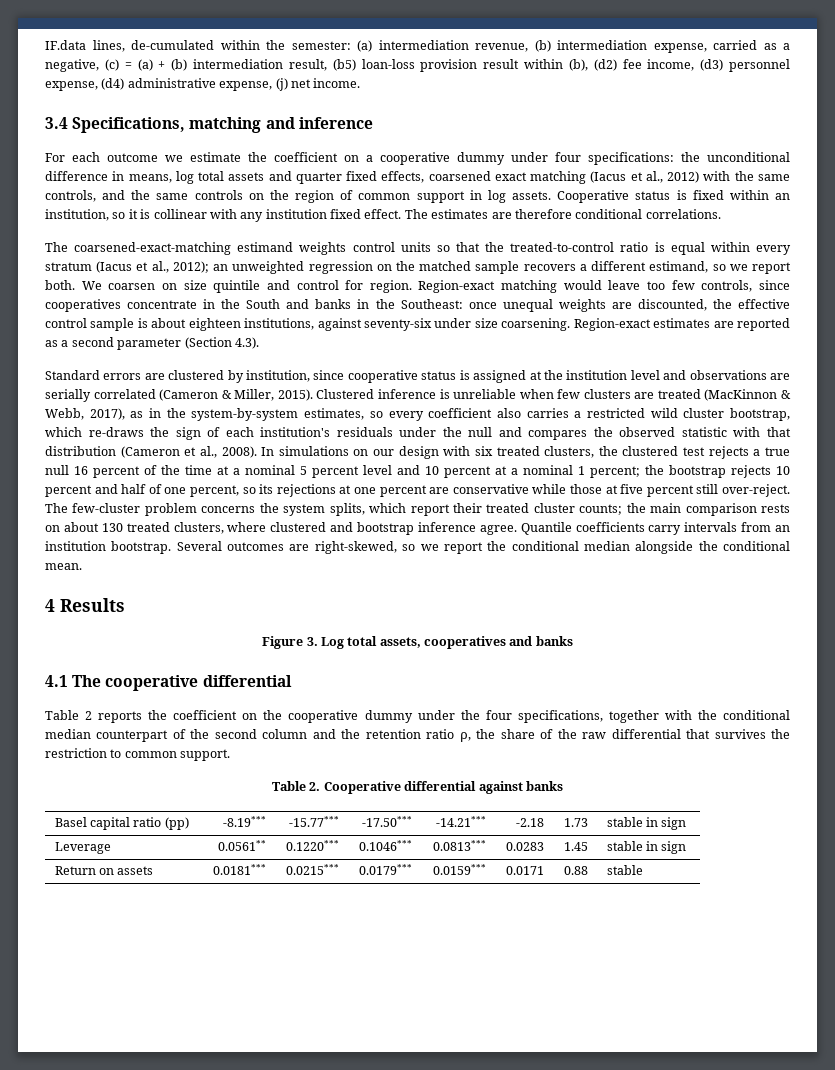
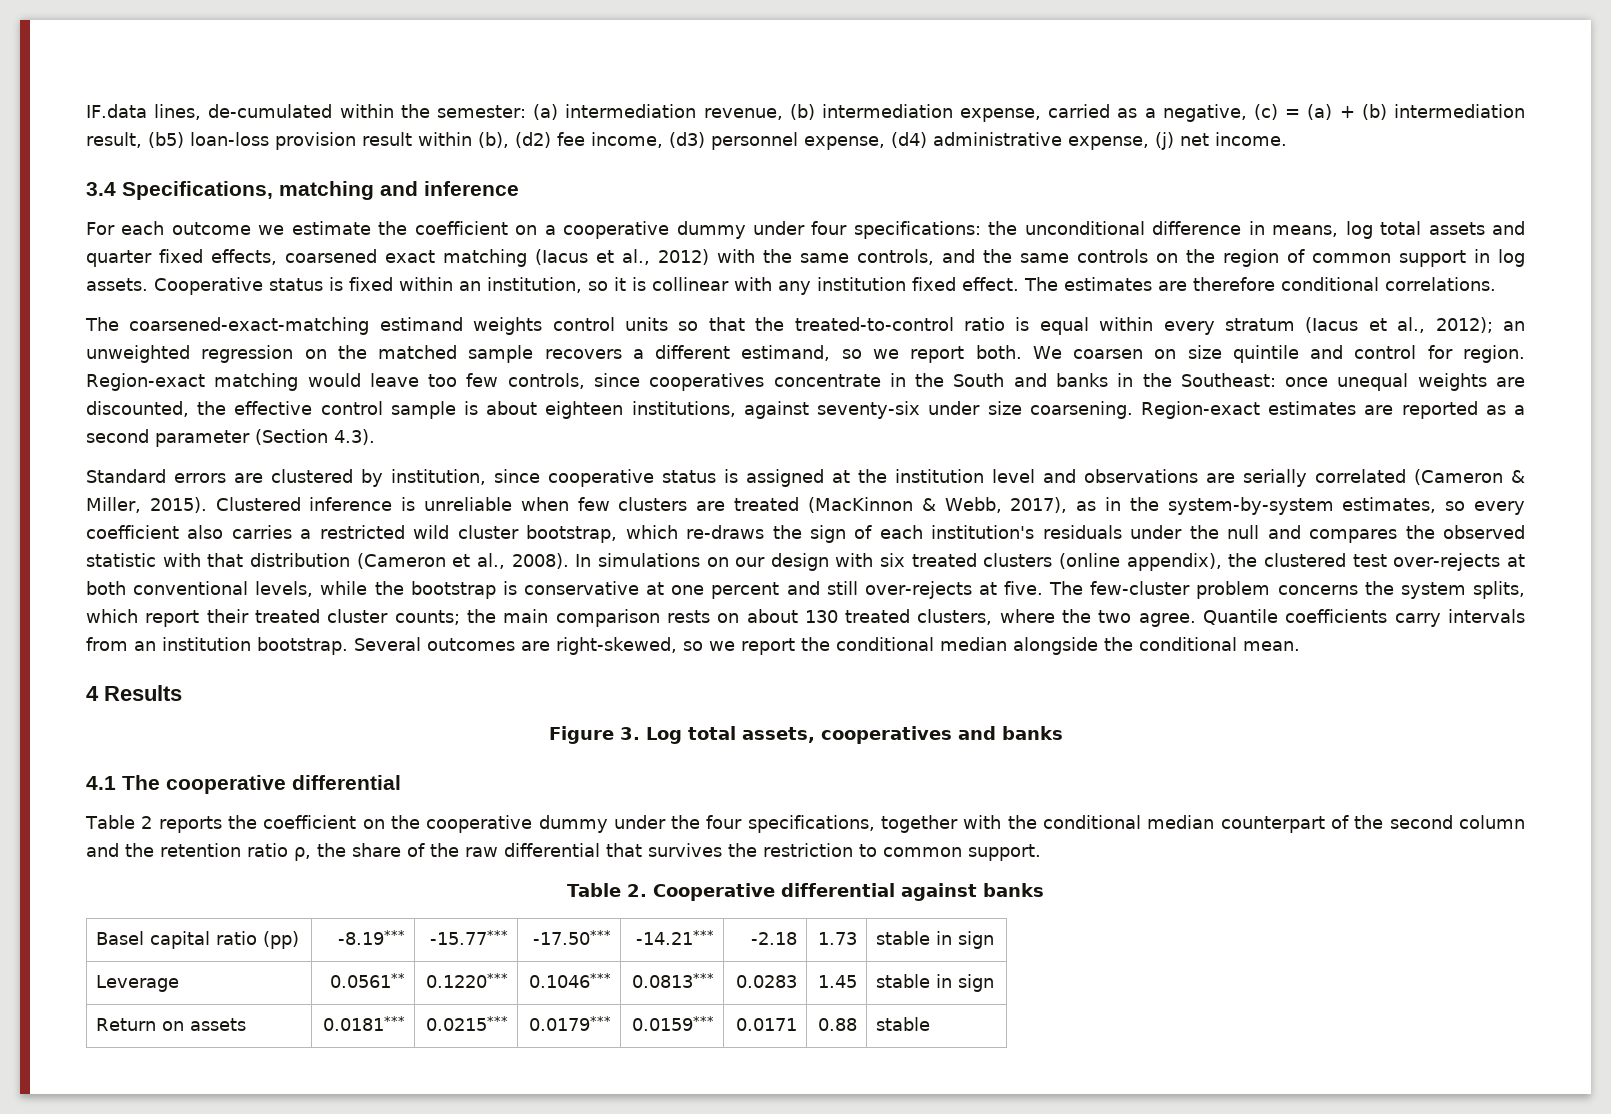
- In simulations on our design with six treated clusters, the clustered test rejects a true null 16 percent of the time at a nominal 5 percent level and 10 percent at a nominal 1 percent; the bootstrap rejects 10 percent and half of one percent, so its rejections at one percent are conservative while those at five percent still over-reject.
+ In simulations on our design with six treated clusters (online appendix), the clustered test over-rejects at both conventional levels, while the bootstrap is conservative at one percent and still over-rejects at five.
- The few-cluster problem concerns the system splits, which report their treated cluster counts; the main comparison rests on about 130 treated clusters, where clustered and bootstrap inference agree.
+ The few-cluster problem concerns the system splits, which report their treated cluster counts; the main comparison rests on about 130 treated clusters, where the two agree.

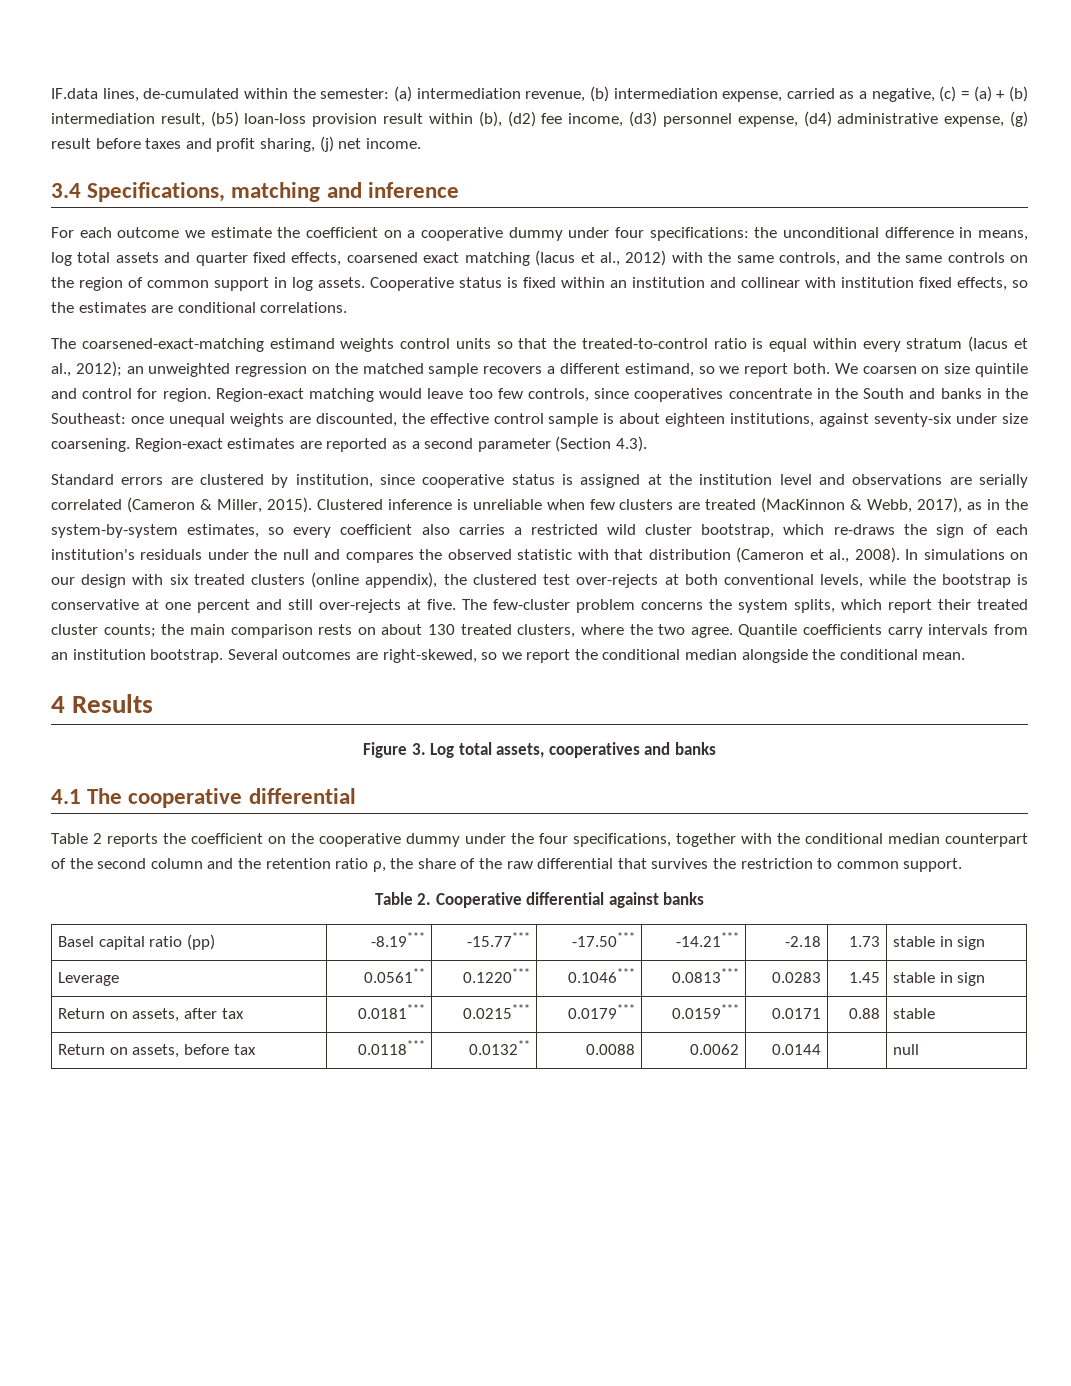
- IF.data lines, de-cumulated within the semester: (a) intermediation revenue, (b) intermediation expense, carried as a negative, (c) = (a) + (b) intermediation result, (b5) loan-loss provision result within (b), (d2) fee income, (d3) personnel expense, (d4) administrative expense, (j) net income.
+ IF.data lines, de-cumulated within the semester: (a) intermediation revenue, (b) intermediation expense, carried as a negative, (c) = (a) + (b) intermediation result, (b5) loan-loss provision result within (b), (d2) fee income, (d3) personnel expense, (d4) administrative expense, (g) result before taxes and profit sharing, (j) net income.
- Cooperative status is fixed within an institution, so it is collinear with any institution fixed effect. The estimates are therefore conditional correlations.
+ Cooperative status is fixed within an institution and collinear with institution fixed effects, so the estimates are conditional correlations.
- Return on assets | 0.0181*** | 0.0215*** | 0.0179*** | 0.0159*** | 0.0171 | 0.88 | stable
+ Return on assets, after tax | 0.0181*** | 0.0215*** | 0.0179*** | 0.0159*** | 0.0171 | 0.88 | stable
+ Return on assets, before tax | 0.0118*** | 0.0132** | 0.0088 | 0.0062 | 0.0144 | | null

